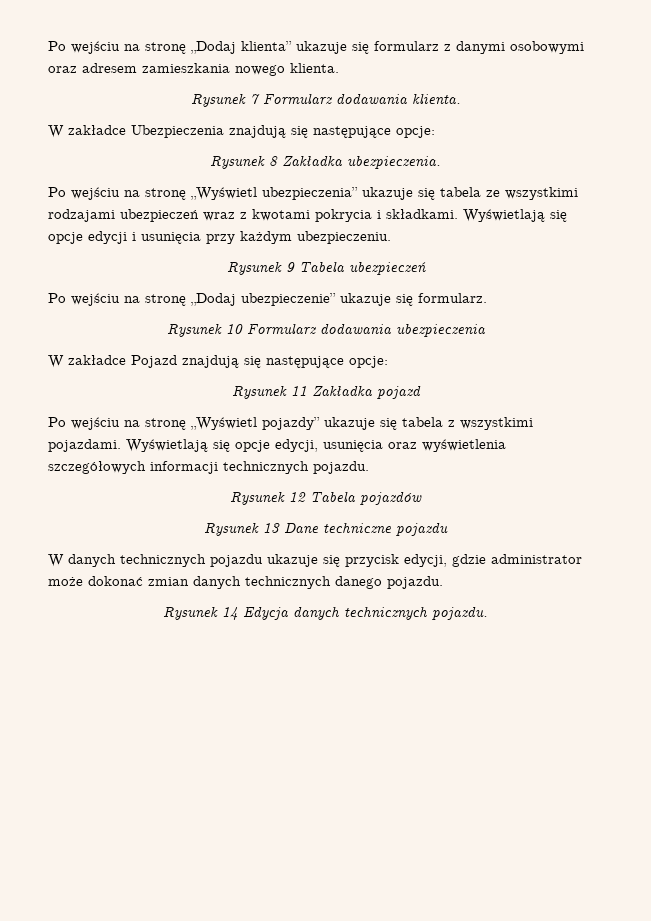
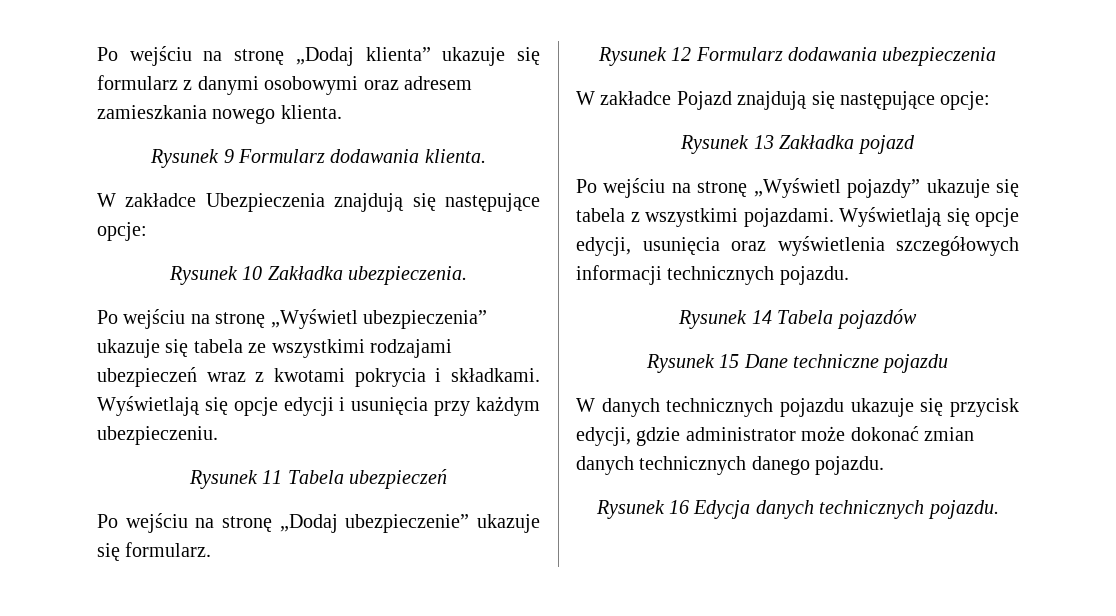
- Rysunek 7 Formularz dodawania klienta.
+ Rysunek 9 Formularz dodawania klienta.
- Rysunek 8 Zakładka ubezpieczenia.
+ Rysunek 10 Zakładka ubezpieczenia.
- Rysunek 9 Tabela ubezpieczeń
+ Rysunek 11 Tabela ubezpieczeń
- Rysunek 10 Formularz dodawania ubezpieczenia
+ Rysunek 12 Formularz dodawania ubezpieczenia
- Rysunek 11 Zakładka pojazd
+ Rysunek 13 Zakładka pojazd
- Rysunek 12 Tabela pojazdów
+ Rysunek 14 Tabela pojazdów
- Rysunek 13 Dane techniczne pojazdu
+ Rysunek 15 Dane techniczne pojazdu
- Rysunek 14 Edycja danych technicznych pojazdu.
+ Rysunek 16 Edycja danych technicznych pojazdu.

